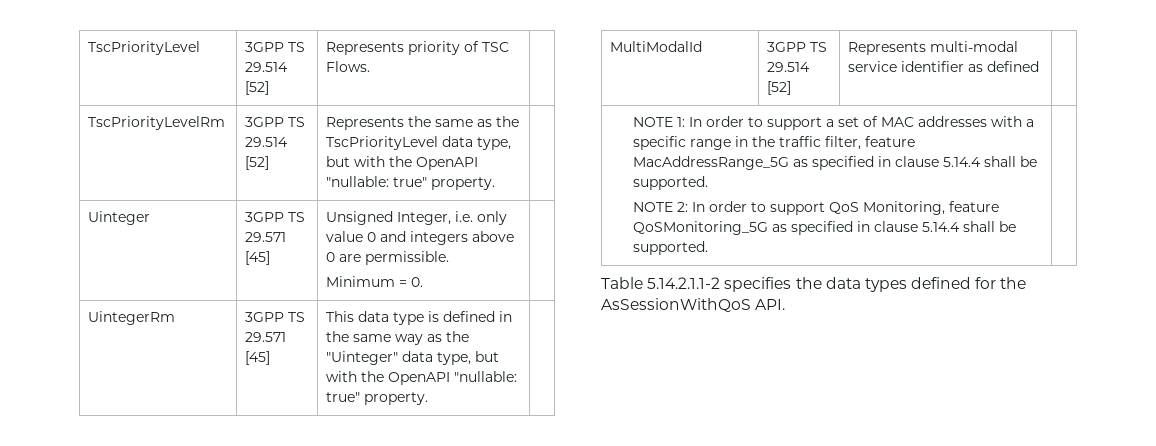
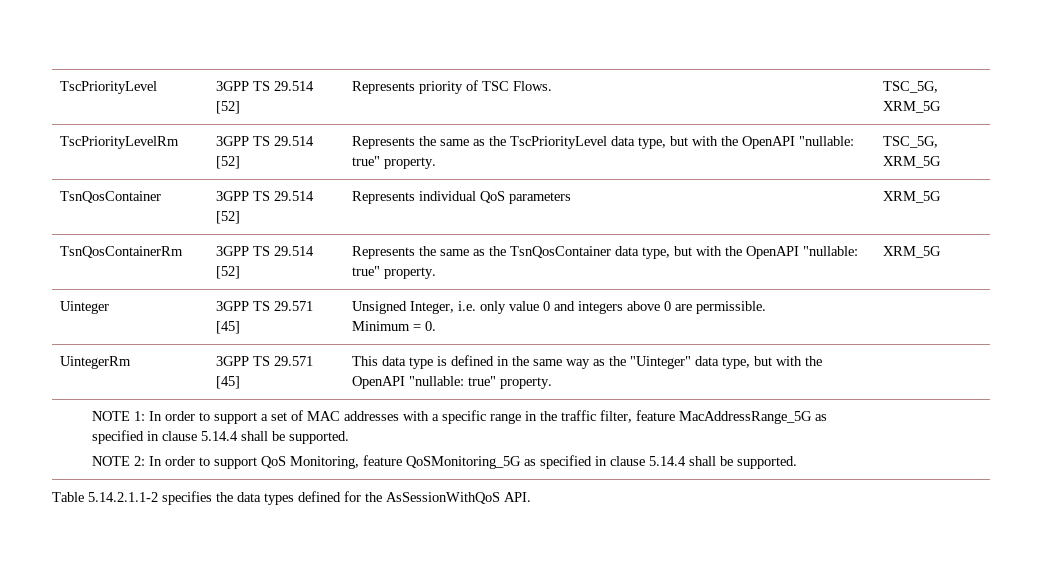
- TscPriorityLevel | 3GPP TS 29.514 [52] | Represents priority of TSC Flows. |
+ TscPriorityLevel | 3GPP TS 29.514 [52] | Represents priority of TSC Flows. | TSC_5G, XRM_5G
- TscPriorityLevelRm | 3GPP TS 29.514 [52] | Represents the same as the TscPriorityLevel data type, but with the OpenAPI "nullable: true" property. |
+ TscPriorityLevelRm | 3GPP TS 29.514 [52] | Represents the same as the TscPriorityLevel data type, but with the OpenAPI "nullable: true" property. | TSC_5G, XRM_5G
+ TsnQosContainer | 3GPP TS 29.514 [52] | Represents individual QoS parameters | XRM_5G
+ TsnQosContainerRm | 3GPP TS 29.514 [52] | Represents the same as the TsnQosContainer data type, but with the OpenAPI "nullable: true" property. | XRM_5G
- MultiModalId | 3GPP TS 29.514 [52] | Represents multi-modal service identifier as defined |

